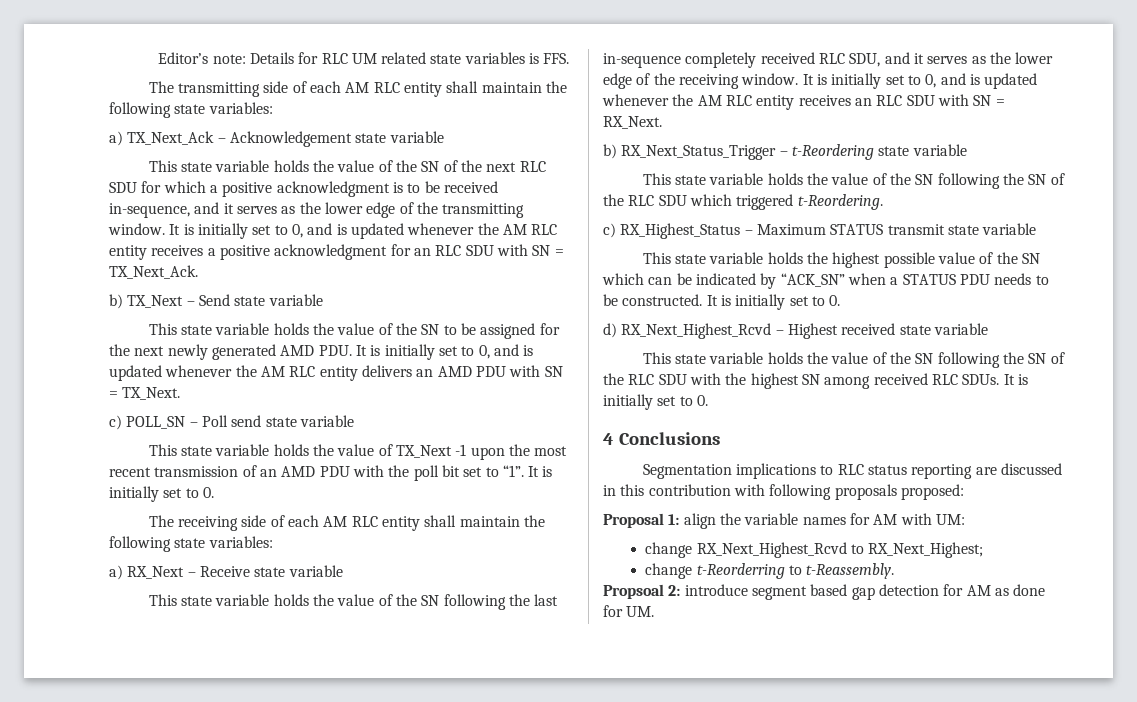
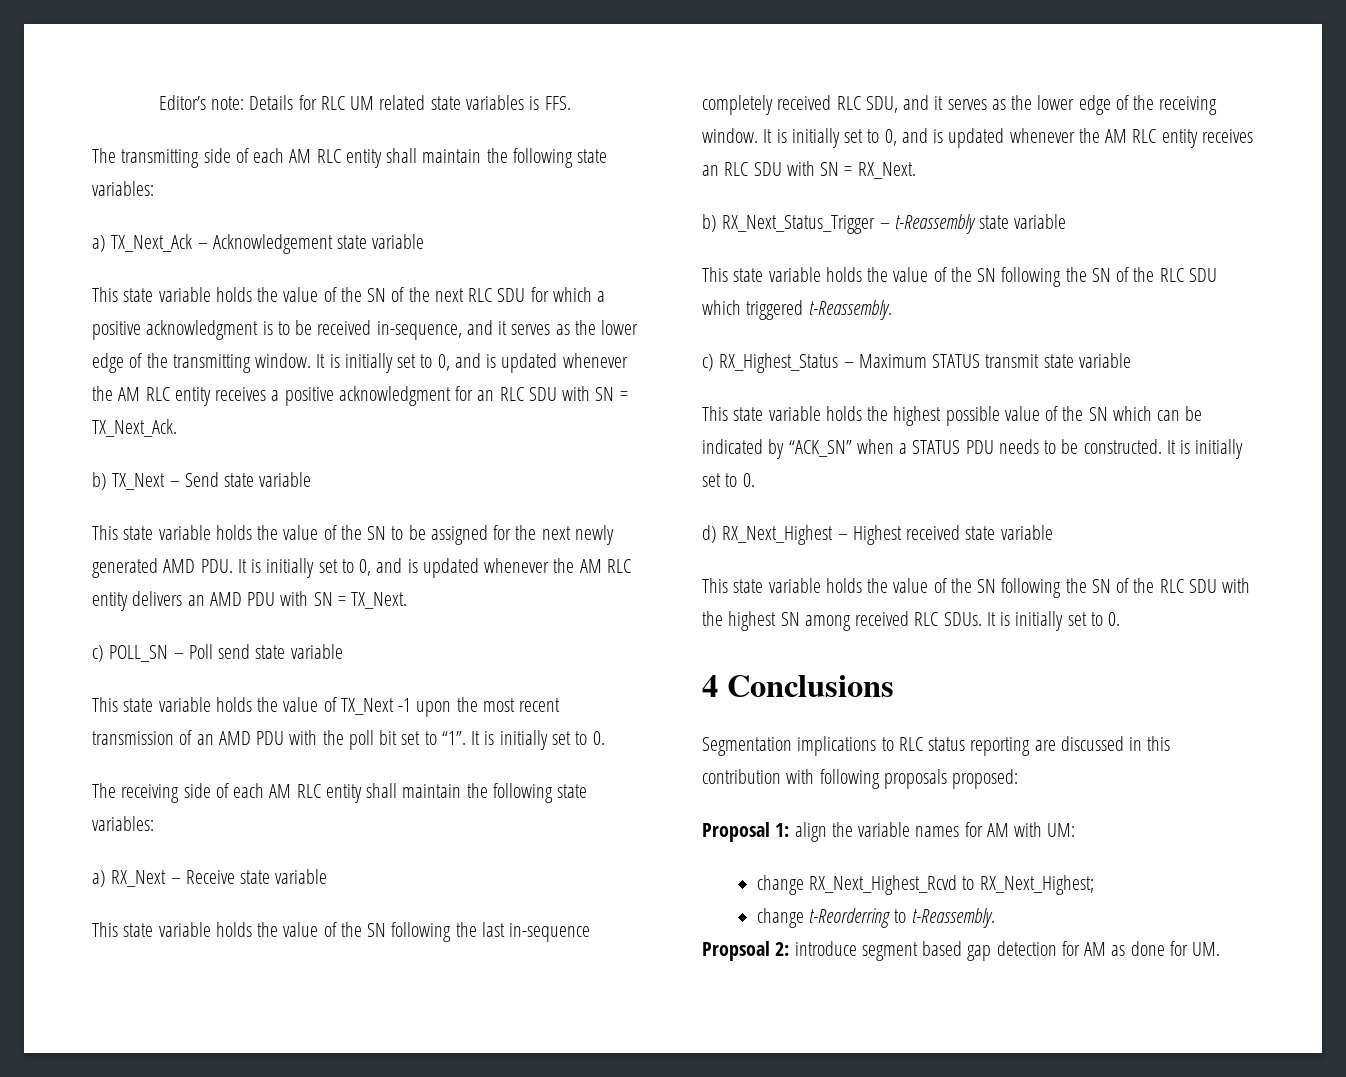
- b) RX_Next_Status_Trigger – t-Reordering state variable
+ b) RX_Next_Status_Trigger – t-Reassembly state variable
- This state variable holds the value of the SN following the SN of the RLC SDU which triggered t-Reordering.
+ This state variable holds the value of the SN following the SN of the RLC SDU which triggered t-Reassembly.
- d) RX_Next_Highest_Rcvd – Highest received state variable
+ d) RX_Next_Highest – Highest received state variable

